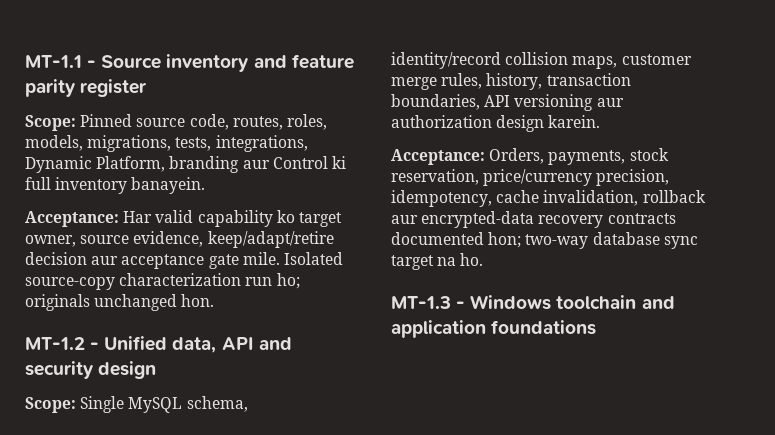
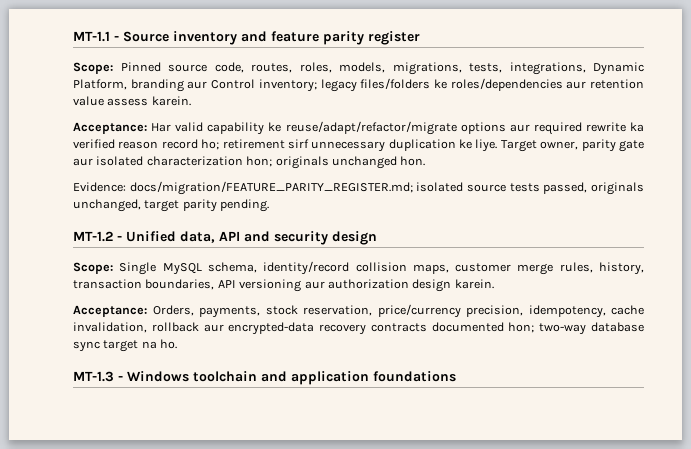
- Scope: Pinned source code, routes, roles, models, migrations, tests, integrations, Dynamic Platform, branding aur Control ki full inventory banayein.
- Acceptance: Har valid capability ko target owner, source evidence, keep/adapt/retire decision aur acceptance gate mile. Isolated source-copy characterization run ho; originals unchanged hon.
+ Scope: Pinned source code, routes, roles, models, migrations, tests, integrations, Dynamic Platform, branding aur Control inventory; legacy files/folders ke roles/dependencies aur retention value assess karein.
+ Acceptance: Har valid capability ke reuse/adapt/refactor/migrate options aur required rewrite ka verified reason record ho; retirement sirf unnecessary duplication ke liye. Target owner, parity gate aur isolated characterization hon; originals unchanged hon.
+ Evidence: docs/migration/FEATURE_PARITY_REGISTER.md; isolated source tests passed, originals unchanged, target parity pending.

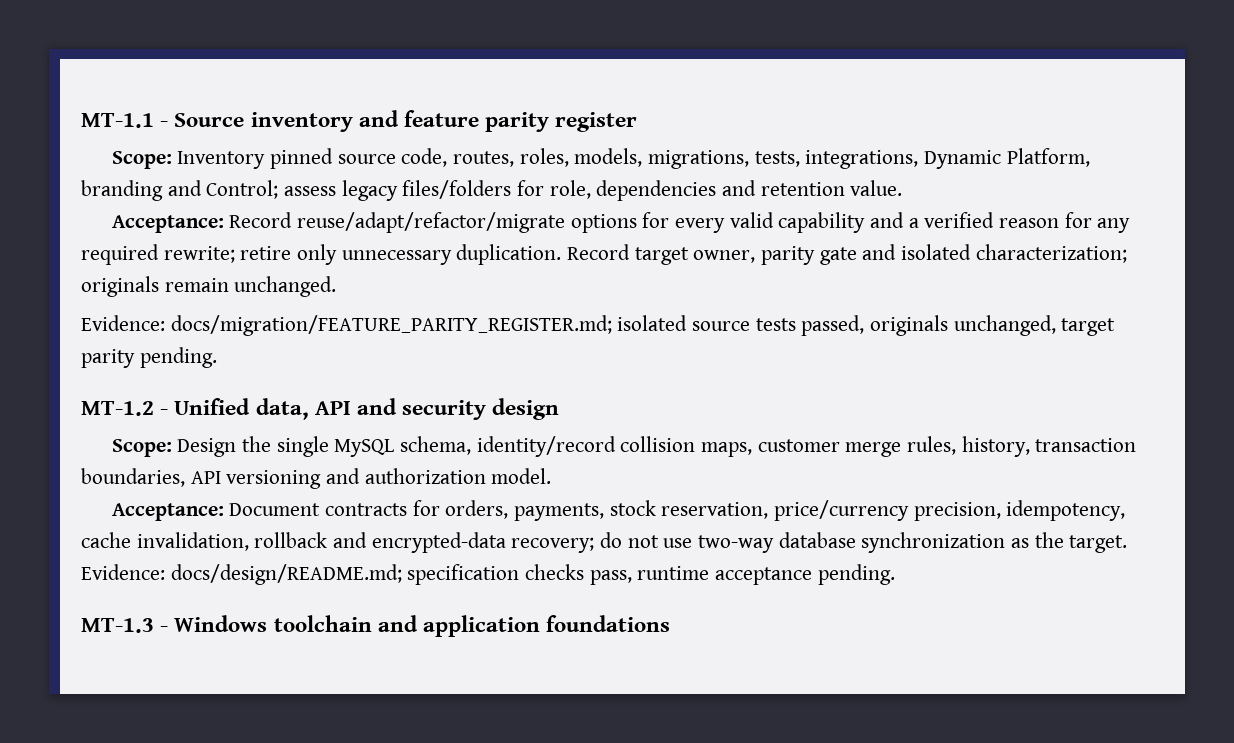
- Scope: Pinned source code, routes, roles, models, migrations, tests, integrations, Dynamic Platform, branding aur Control inventory; legacy files/folders ke roles/dependencies aur retention value assess karein.
- Acceptance: Har valid capability ke reuse/adapt/refactor/migrate options aur required rewrite ka verified reason record ho; retirement sirf unnecessary duplication ke liye. Target owner, parity gate aur isolated characterization hon; originals unchanged hon.
+ Scope: Inventory pinned source code, routes, roles, models, migrations, tests, integrations, Dynamic Platform, branding and Control; assess legacy files/folders for role, dependencies and retention value.
+ Acceptance: Record reuse/adapt/refactor/migrate options for every valid capability and a verified reason for any required rewrite; retire only unnecessary duplication. Record target owner, parity gate and isolated characterization; originals remain unchanged.
- Scope: Single MySQL schema, identity/record collision maps, customer merge rules, history, transaction boundaries, API versioning aur authorization design karein.
- Acceptance: Orders, payments, stock reservation, price/currency precision, idempotency, cache invalidation, rollback aur encrypted-data recovery contracts documented hon; two-way database sync target na ho.
+ Scope: Design the single MySQL schema, identity/record collision maps, customer merge rules, history, transaction boundaries, API versioning and authorization model.
+ Acceptance: Document contracts for orders, payments, stock reservation, price/currency precision, idempotency, cache invalidation, rollback and encrypted-data recovery; do not use two-way database synchronization as the target. Evidence: docs/design/README.md; specification checks pass, runtime acceptance pending.

